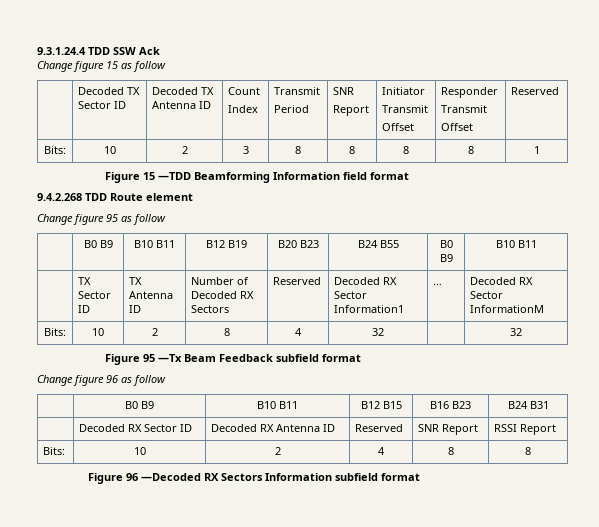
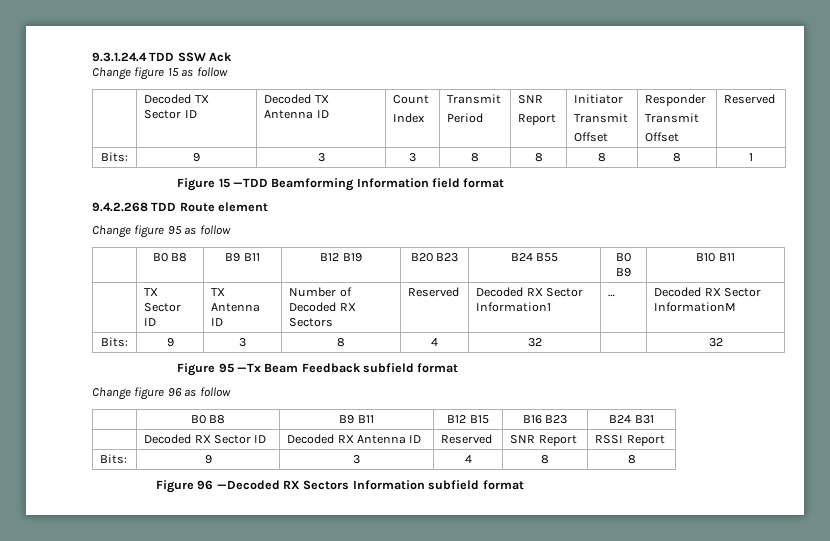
- Bits: | 10 | 2 | 3 | 8 | 8 | 8 | 8 | 1
+ Bits: | 9 | 3 | 3 | 8 | 8 | 8 | 8 | 1
- | B0 B9 | B10 B11 | B12 B19 | B20 B23 | B24 B55 | B0 B9 | B10 B11
+ | B0 B8 | B9 B11 | B12 B19 | B20 B23 | B24 B55 | B0 B9 | B10 B11
- Bits: | 10 | 2 | 8 | 4 | 32 | | 32
+ Bits: | 9 | 3 | 8 | 4 | 32 | | 32
- | B0 B9 | B10 B11 | B12 B15 | B16 B23 | B24 B31
+ | B0 B8 | B9 B11 | B12 B15 | B16 B23 | B24 B31
- Bits: | 10 | 2 | 4 | 8 | 8
+ Bits: | 9 | 3 | 4 | 8 | 8

